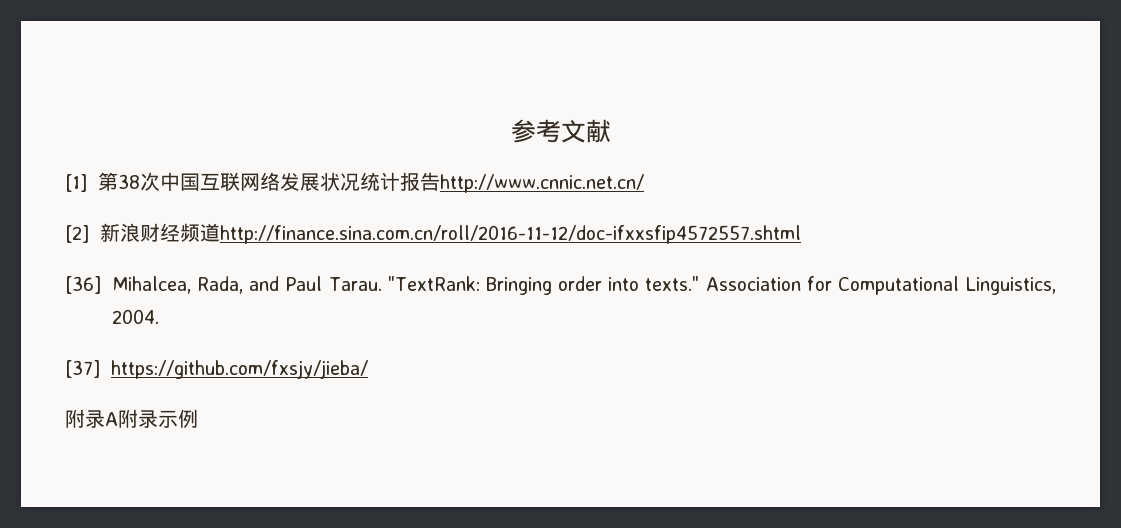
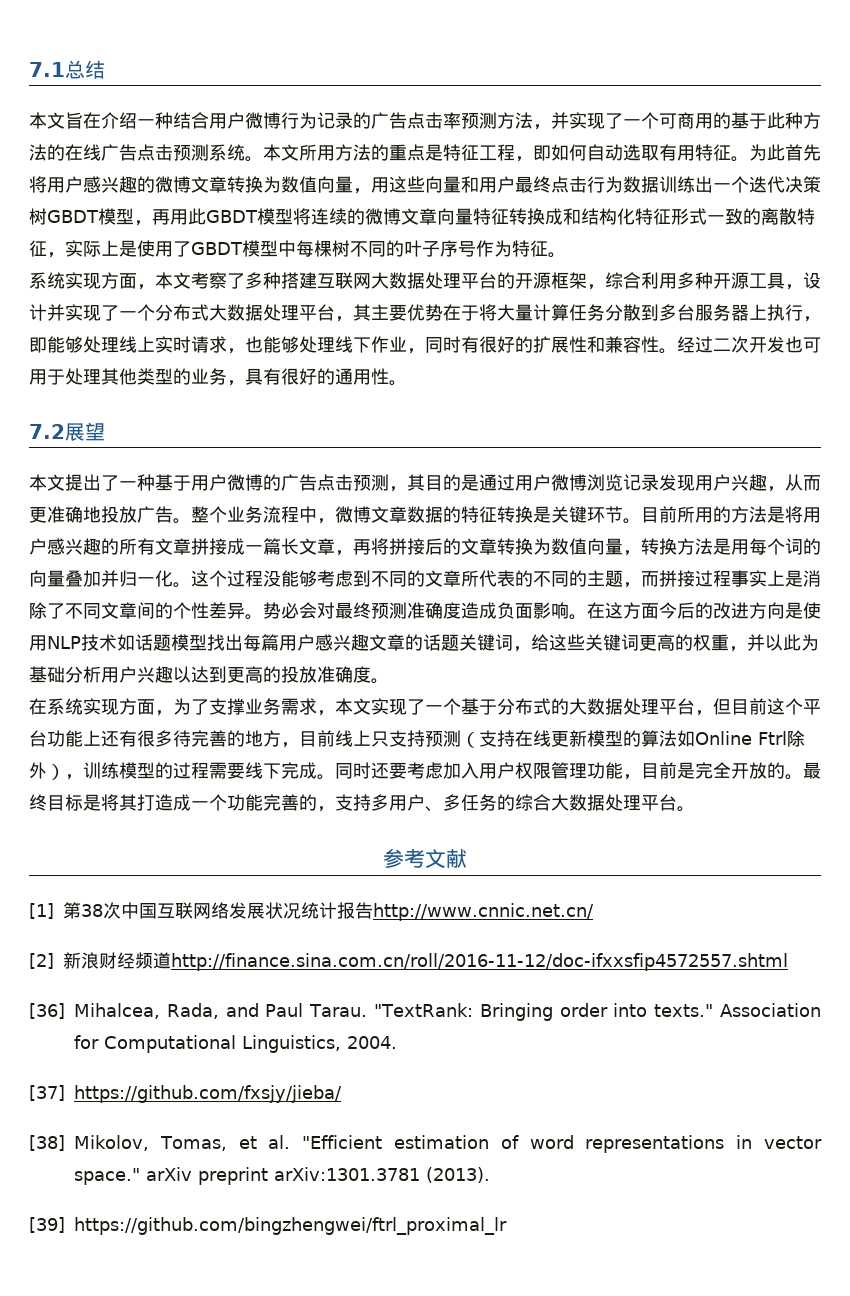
+ 7.1总结
+ 本文旨在介绍一种结合用户微博行为记录的广告点击率预测方法，并实现了一个可商用的基于此种方法的在线广告点击预测系统。本文所用方法的重点是特征工程，即如何自动选取有用特征。为此首先将用户感兴趣的微博文章转换为数值向量，用这些向量和用户最终点击行为数据训练出一个迭代决策树GBDT模型，再用此GBDT模型将连续的微博文章向量特征转换成和结构化特征形式一致的离散特征，实际上是使用了GBDT模型中每棵树不同的叶子序号作为特征。
+ 系统实现方面，本文考察了多种搭建互联网大数据处理平台的开源框架，综合利用多种开源工具，设计并实现了一个分布式大数据处理平台，其主要优势在于将大量计算任务分散到多台服务器上执行，即能够处理线上实时请求，也能够处理线下作业，同时有很好的扩展性和兼容性。经过二次开发也可用于处理其他类型的业务，具有很好的通用性。
+ 7.2展望
+ 本文提出了一种基于用户微博的广告点击预测，其目的是通过用户微博浏览记录发现用户兴趣，从而更准确地投放广告。整个业务流程中，微博文章数据的特征转换是关键环节。目前所用的方法是将用户感兴趣的所有文章拼接成一篇长文章，再将拼接后的文章转换为数值向量，转换方法是用每个词的向量叠加并归一化。这个过程没能够考虑到不同的文章所代表的不同的主题，而拼接过程事实上是消除了不同文章间的个性差异。势必会对最终预测准确度造成负面影响。在这方面今后的改进方向是使用NLP技术如话题模型找出每篇用户感兴趣文章的话题关键词，给这些关键词更高的权重，并以此为基础分析用户兴趣以达到更高的投放准确度。
+ 在系统实现方面，为了支撑业务需求，本文实现了一个基于分布式的大数据处理平台，但目前这个平台功能上还有很多待完善的地方，目前线上只支持预测（支持在线更新模型的算法如Online Ftrl除外），训练模型的过程需要线下完成。同时还要考虑加入用户权限管理功能，目前是完全开放的。最终目标是将其打造成一个功能完善的，支持多用户、多任务的综合大数据处理平台。
- 附录A附录示例
+ [38] Mikolov, Tomas, et al. "Efficient estimation of word representations in vector space." arXiv preprint arXiv:1301.3781 (2013).
+ [39] https://github.com/bingzhengwei/ftrl_proximal_lr

